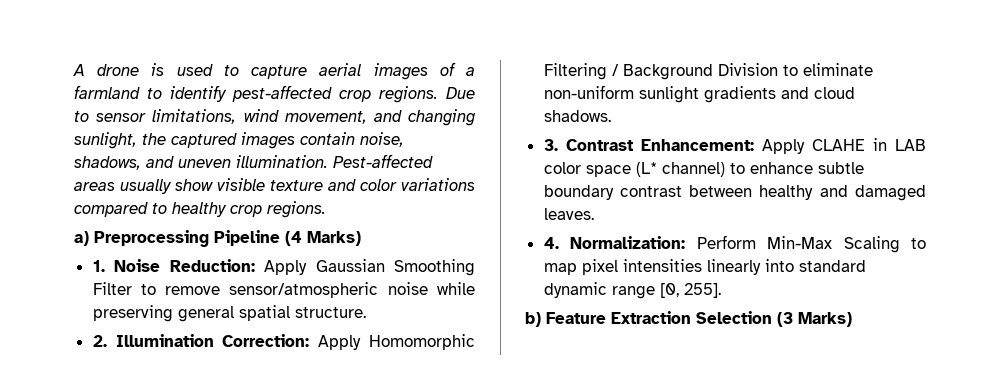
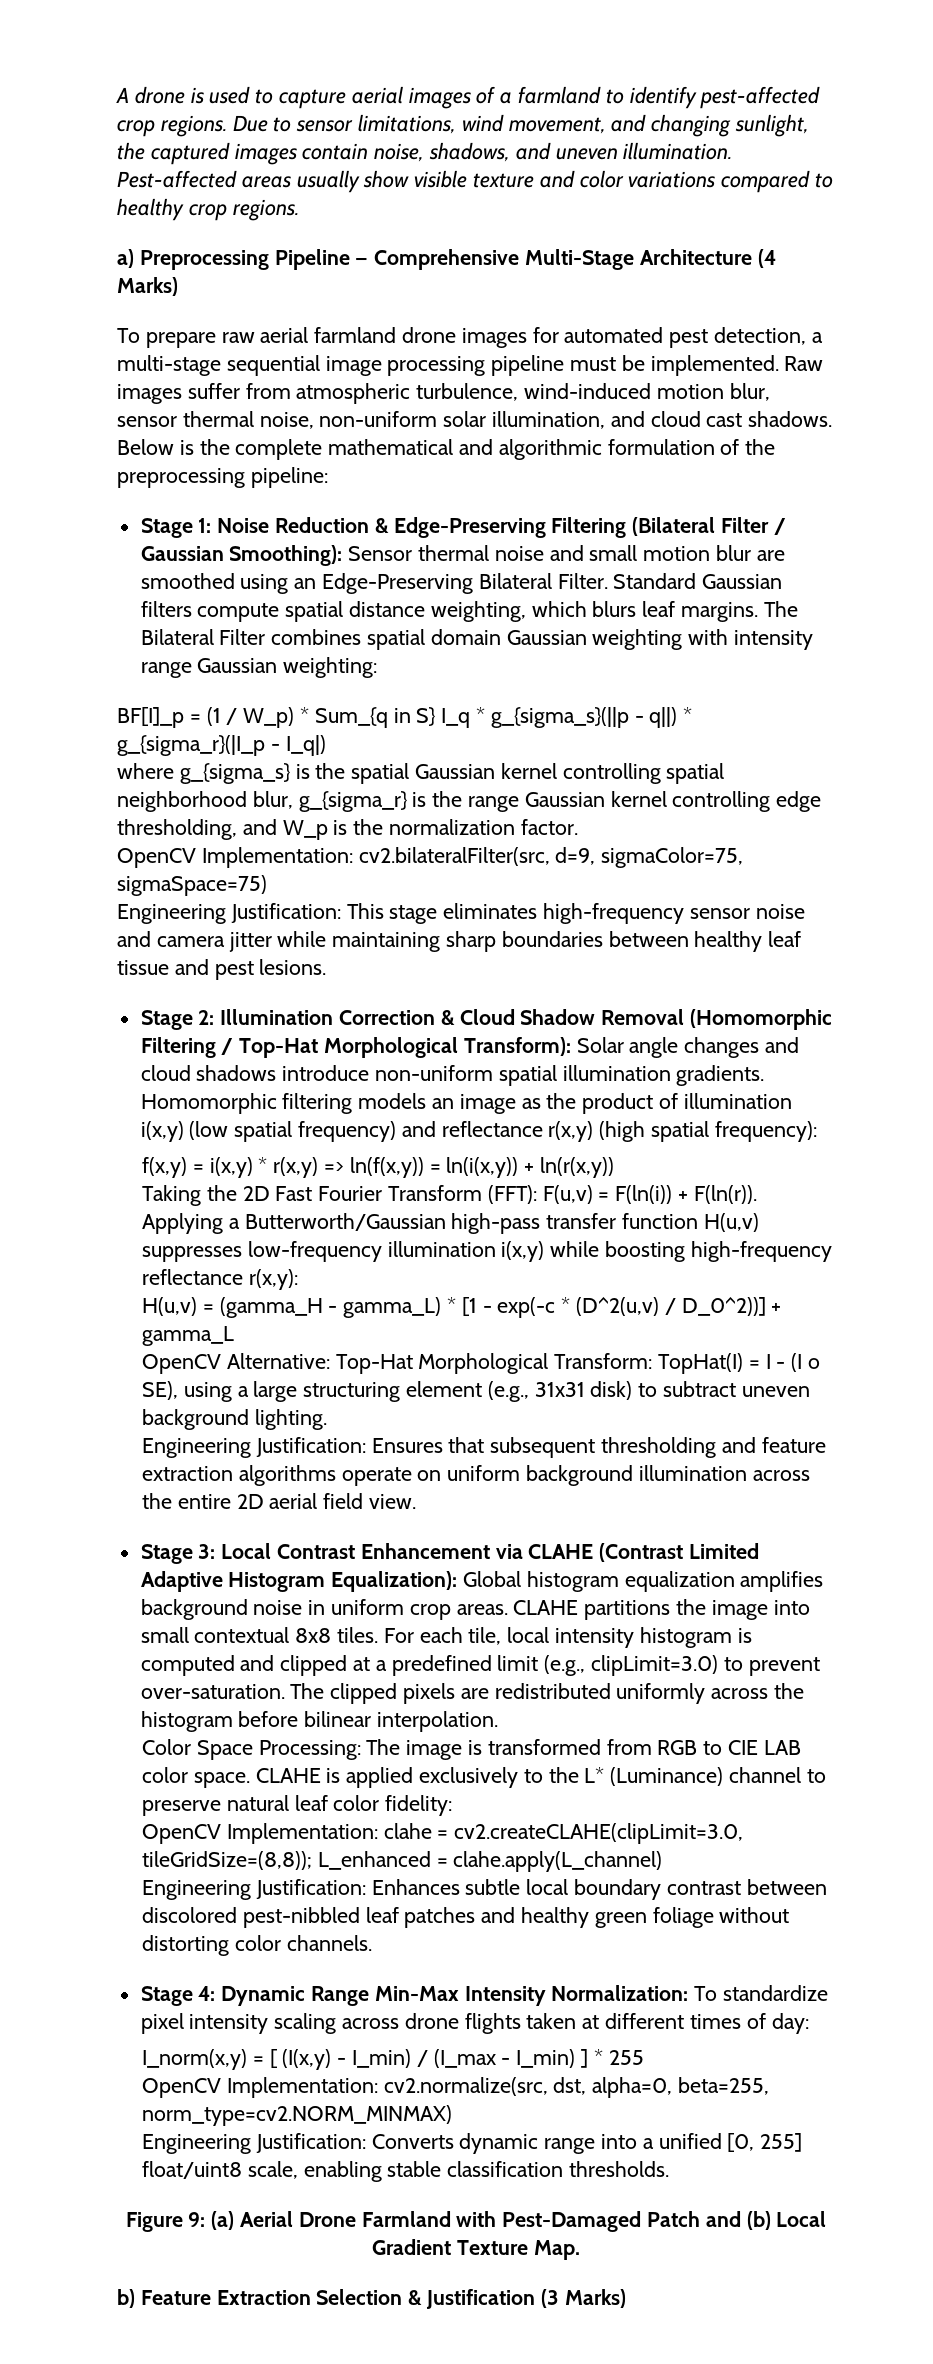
- a) Preprocessing Pipeline (4 Marks)
- 1. Noise Reduction: Apply Gaussian Smoothing Filter to remove sensor/atmospheric noise while preserving general spatial structure.
- 2. Illumination Correction: Apply Homomorphic Filtering / Background Division to eliminate non-uniform sunlight gradients and cloud shadows.
- 3. Contrast Enhancement: Apply CLAHE in LAB color space (L* channel) to enhance subtle boundary contrast between healthy and damaged leaves.
- 4. Normalization: Perform Min-Max Scaling to map pixel intensities linearly into standard dynamic range [0, 255].
+ a) Preprocessing Pipeline — Comprehensive Multi-Stage Architecture (4 Marks)
+ To prepare raw aerial farmland drone images for automated pest detection, a multi-stage sequential image processing pipeline must be implemented. Raw images suffer from atmospheric turbulence, wind-induced motion blur, sensor thermal noise, non-uniform solar illumination, and cloud cast shadows. Below is the complete mathematical and algorithmic formulation of the preprocessing pipeline:
+ Stage 1: Noise Reduction & Edge-Preserving Filtering (Bilateral Filter / Gaussian Smoothing): Sensor thermal noise and small motion blur are smoothed using an Edge-Preserving Bilateral Filter. Standard Gaussian filters compute spatial distance weighting, which blurs leaf margins. The Bilateral Filter combines spatial domain Gaussian weighting with intensity range Gaussian weighting:
+ BF[I]_p = (1 / W_p) * Sum_{q in S} I_q * g_{sigma_s}(||p - q||) * g_{sigma_r}(|I_p - I_q|)
+ where g_{sigma_s} is the spatial Gaussian kernel controlling spatial neighborhood blur, g_{sigma_r} is the range Gaussian kernel controlling edge thresholding, and W_p is the normalization factor.
+ OpenCV Implementation: cv2.bilateralFilter(src, d=9, sigmaColor=75, sigmaSpace=75)
+ Engineering Justification: This stage eliminates high-frequency sensor noise and camera jitter while maintaining sharp boundaries between healthy leaf tissue and pest lesions.
+ Stage 2: Illumination Correction & Cloud Shadow Removal (Homomorphic Filtering / Top-Hat Morphological Transform): Solar angle changes and cloud shadows introduce non-uniform spatial illumination gradients. Homomorphic filtering models an image as the product of illumination i(x,y) (low spatial frequency) and reflectance r(x,y) (high spatial frequency):
+ f(x,y) = i(x,y) * r(x,y) => ln(f(x,y)) = ln(i(x,y)) + ln(r(x,y))
+ Taking the 2D Fast Fourier Transform (FFT): F(u,v) = F(ln(i)) + F(ln(r)). Applying a Butterworth/Gaussian high-pass transfer function H(u,v) suppresses low-frequency illumination i(x,y) while boosting high-frequency reflectance r(x,y):
+ H(u,v) = (gamma_H - gamma_L) * [1 - exp(-c * (D^2(u,v) / D_0^2))] + gamma_L
+ OpenCV Alternative: Top-Hat Morphological Transform: TopHat(I) = I - (I o SE), using a large structuring element (e.g., 31x31 disk) to subtract uneven background lighting.
+ Engineering Justification: Ensures that subsequent thresholding and feature extraction algorithms operate on uniform background illumination across the entire 2D aerial field view.
+ Stage 3: Local Contrast Enhancement via CLAHE (Contrast Limited Adaptive Histogram Equalization): Global histogram equalization amplifies background noise in uniform crop areas. CLAHE partitions the image into small contextual 8x8 tiles. For each tile, local intensity histogram is computed and clipped at a predefined limit (e.g., clipLimit=3.0) to prevent over-saturation. The clipped pixels are redistributed uniformly across the histogram before bilinear interpolation.
+ Color Space Processing: The image is transformed from RGB to CIE LAB color space. CLAHE is applied exclusively to the L* (Luminance) channel to preserve natural leaf color fidelity:
+ OpenCV Implementation: clahe = cv2.createCLAHE(clipLimit=3.0, tileGridSize=(8,8)); L_enhanced = clahe.apply(L_channel)
+ Engineering Justification: Enhances subtle local boundary contrast between discolored pest-nibbled leaf patches and healthy green foliage without distorting color channels.
+ Stage 4: Dynamic Range Min-Max Intensity Normalization: To standardize pixel intensity scaling across drone flights taken at different times of day:
+ I_norm(x,y) = [ (I(x,y) - I_min) / (I_max - I_min) ] * 255
+ OpenCV Implementation: cv2.normalize(src, dst, alpha=0, beta=255, norm_type=cv2.NORM_MINMAX)
+ Engineering Justification: Converts dynamic range into a unified [0, 255] float/uint8 scale, enabling stable classification thresholds.
+ Figure 9: (a) Aerial Drone Farmland with Pest-Damaged Patch and (b) Local Gradient Texture Map.
- b) Feature Extraction Selection (3 Marks)
+ b) Feature Extraction Selection & Justification (3 Marks)

